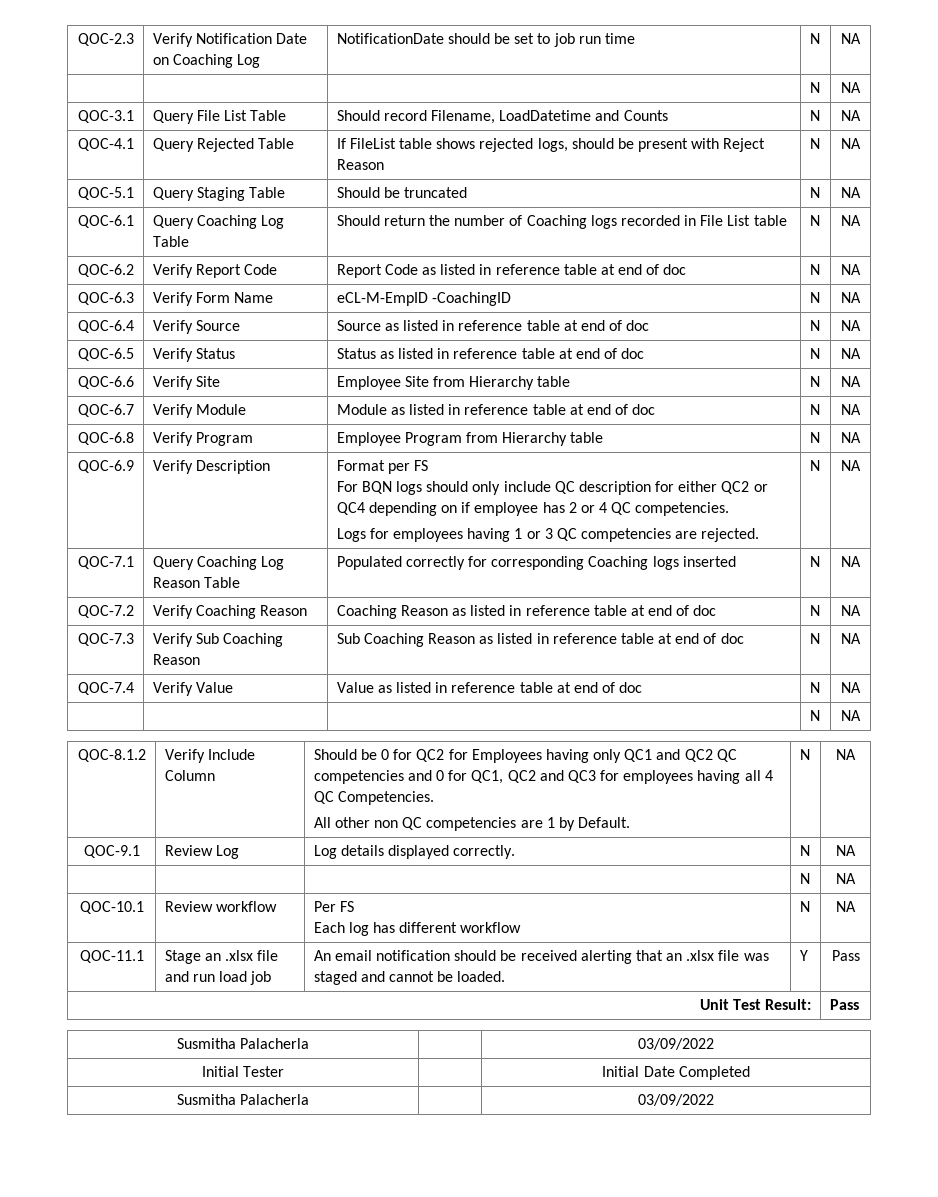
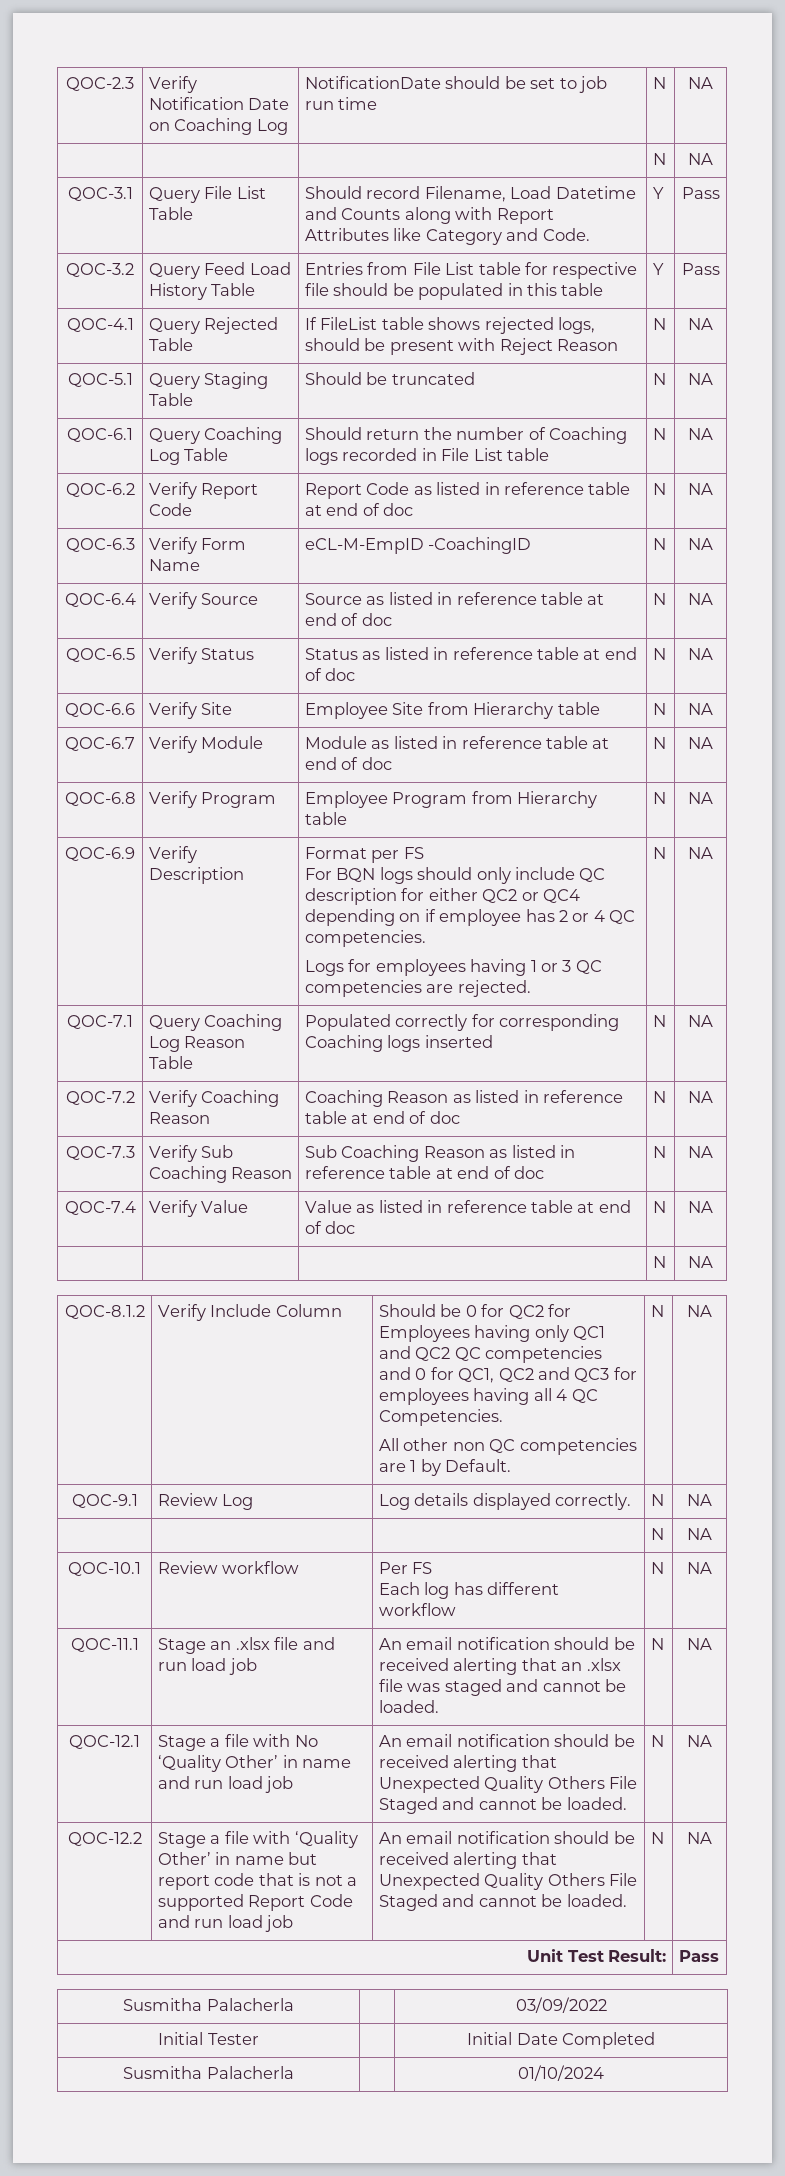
- QOC-3.1 | Query File List Table | Should record Filename, LoadDatetime and Counts | N | NA
+ QOC-3.1 | Query File List Table | Should record Filename, Load Datetime and Counts along with Report Attributes like Category and Code. | Y | Pass
+ QOC-3.2 | Query Feed Load History Table | Entries from File List table for respective file should be populated in this table | Y | Pass
- QOC-11.1 | Stage an .xlsx file and run load job | An email notification should be received alerting that an .xlsx file was staged and cannot be loaded. | Y | Pass
+ QOC-11.1 | Stage an .xlsx file and run load job | An email notification should be received alerting that an .xlsx file was staged and cannot be loaded. | N | NA
+ QOC-12.1 | Stage a file with No ‘Quality Other’ in name and run load job | An email notification should be received alerting that Unexpected Quality Others File Staged and cannot be loaded. | N | NA
+ QOC-12.2 | Stage a file with ‘Quality Other’ in name but report code that is not a supported Report Code and run load job | An email notification should be received alerting that Unexpected Quality Others File Staged and cannot be loaded. | N | NA
  Initial Tester | | Initial Date Completed
- Susmitha Palacherla | | 03/09/2022
+ Susmitha Palacherla | | 01/10/2024

